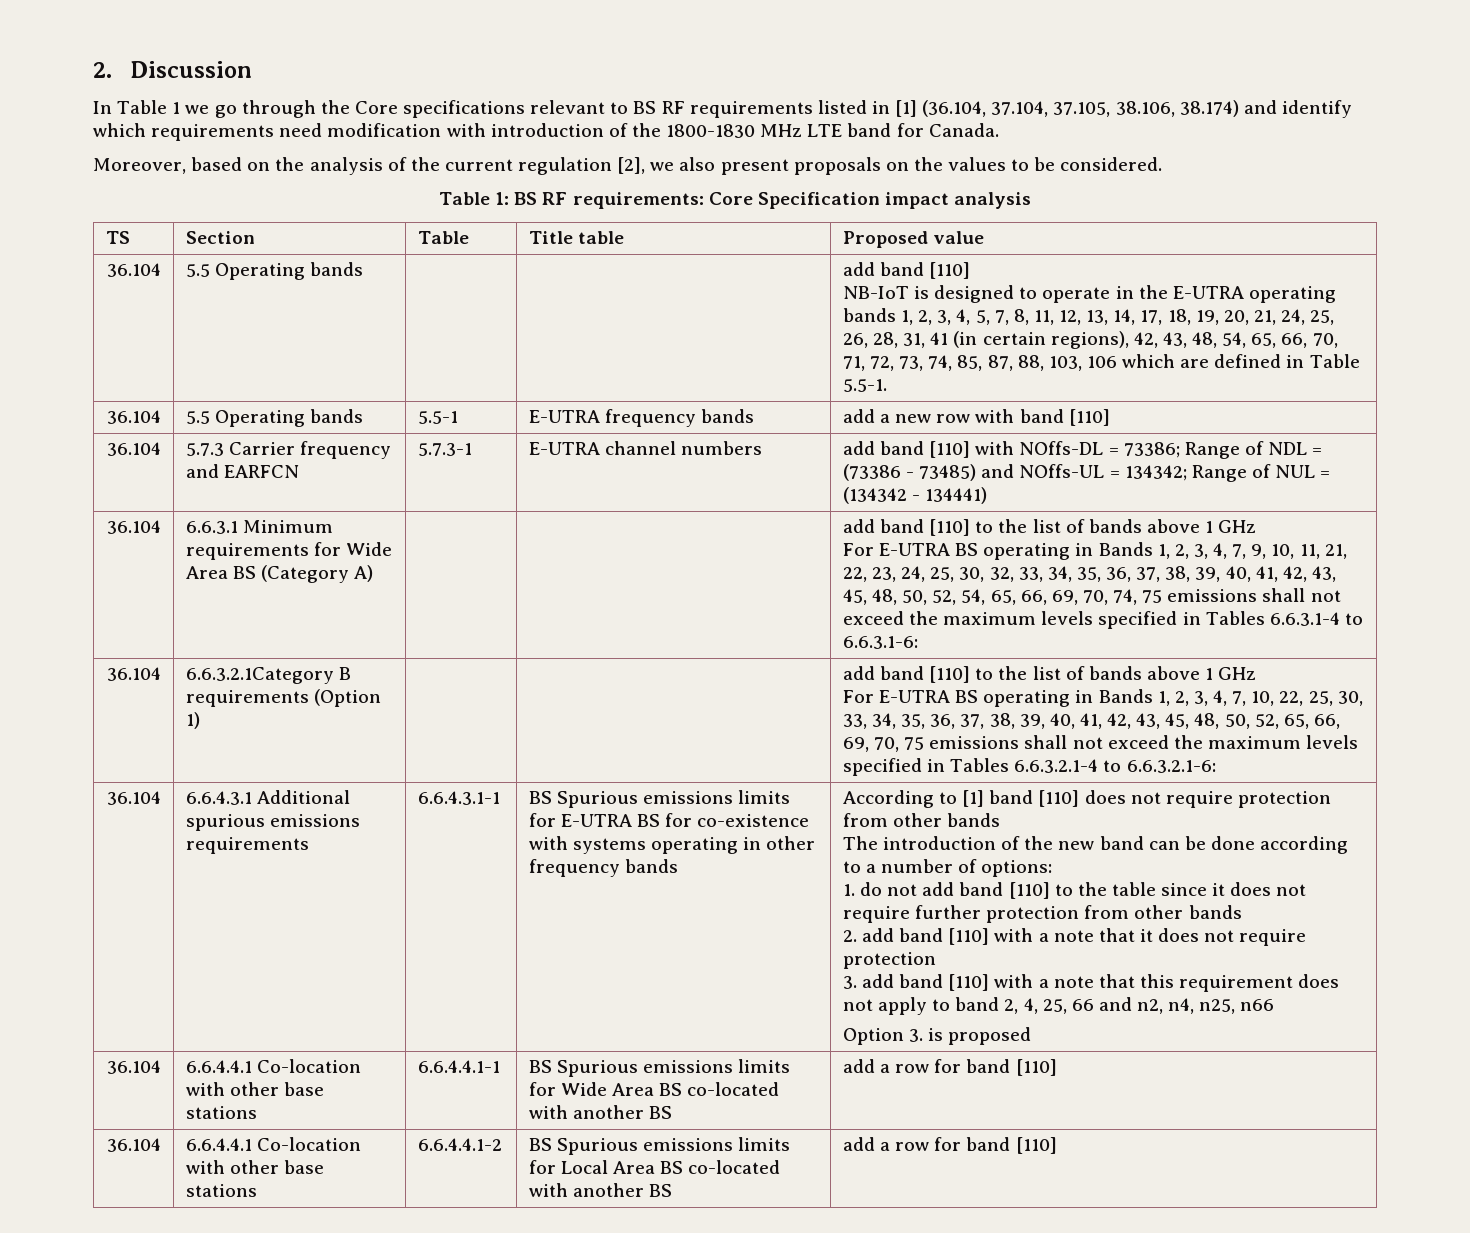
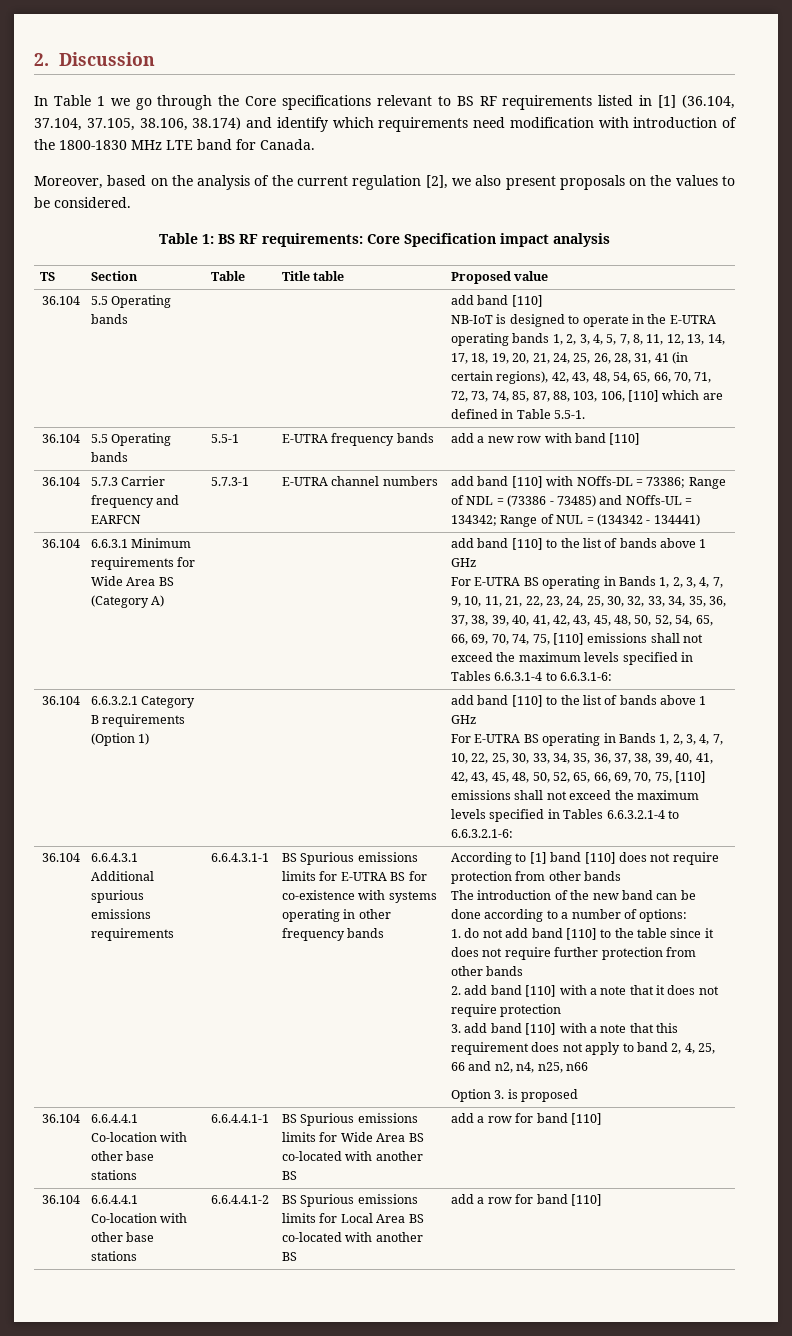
- NB-IoT is designed to operate in the E-UTRA operating bands 1, 2, 3, 4, 5, 7, 8, 11, 12, 13, 14, 17, 18, 19, 20, 21, 24, 25, 26, 28, 31, 41 (in certain regions), 42, 43, 48, 54, 65, 66, 70, 71, 72, 73, 74, 85, 87, 88, 103, 106 which are defined in Table 5.5-1.
+ NB-IoT is designed to operate in the E-UTRA operating bands 1, 2, 3, 4, 5, 7, 8, 11, 12, 13, 14, 17, 18, 19, 20, 21, 24, 25, 26, 28, 31, 41 (in certain regions), 42, 43, 48, 54, 65, 66, 70, 71, 72, 73, 74, 85, 87, 88, 103, 106, [110] which are defined in Table 5.5-1.
- For E-UTRA BS operating in Bands 1, 2, 3, 4, 7, 9, 10, 11, 21, 22, 23, 24, 25, 30, 32, 33, 34, 35, 36, 37, 38, 39, 40, 41, 42, 43, 45, 48, 50, 52, 54, 65, 66, 69, 70, 74, 75 emissions shall not exceed the maximum levels specified in Tables 6.6.3.1-4 to 6.6.3.1-6:
+ For E-UTRA BS operating in Bands 1, 2, 3, 4, 7, 9, 10, 11, 21, 22, 23, 24, 25, 30, 32, 33, 34, 35, 36, 37, 38, 39, 40, 41, 42, 43, 45, 48, 50, 52, 54, 65, 66, 69, 70, 74, 75, [110] emissions shall not exceed the maximum levels specified in Tables 6.6.3.1-4 to 6.6.3.1-6:
- 6.6.3.2.1Category B requirements (Option 1)
+ 6.6.3.2.1 Category B requirements (Option 1)
- For E-UTRA BS operating in Bands 1, 2, 3, 4, 7, 10, 22, 25, 30, 33, 34, 35, 36, 37, 38, 39, 40, 41, 42, 43, 45, 48, 50, 52, 65, 66, 69, 70, 75 emissions shall not exceed the maximum levels specified in Tables 6.6.3.2.1-4 to 6.6.3.2.1-6:
+ For E-UTRA BS operating in Bands 1, 2, 3, 4, 7, 10, 22, 25, 30, 33, 34, 35, 36, 37, 38, 39, 40, 41, 42, 43, 45, 48, 50, 52, 65, 66, 69, 70, 75, [110] emissions shall not exceed the maximum levels specified in Tables 6.6.3.2.1-4 to 6.6.3.2.1-6:

